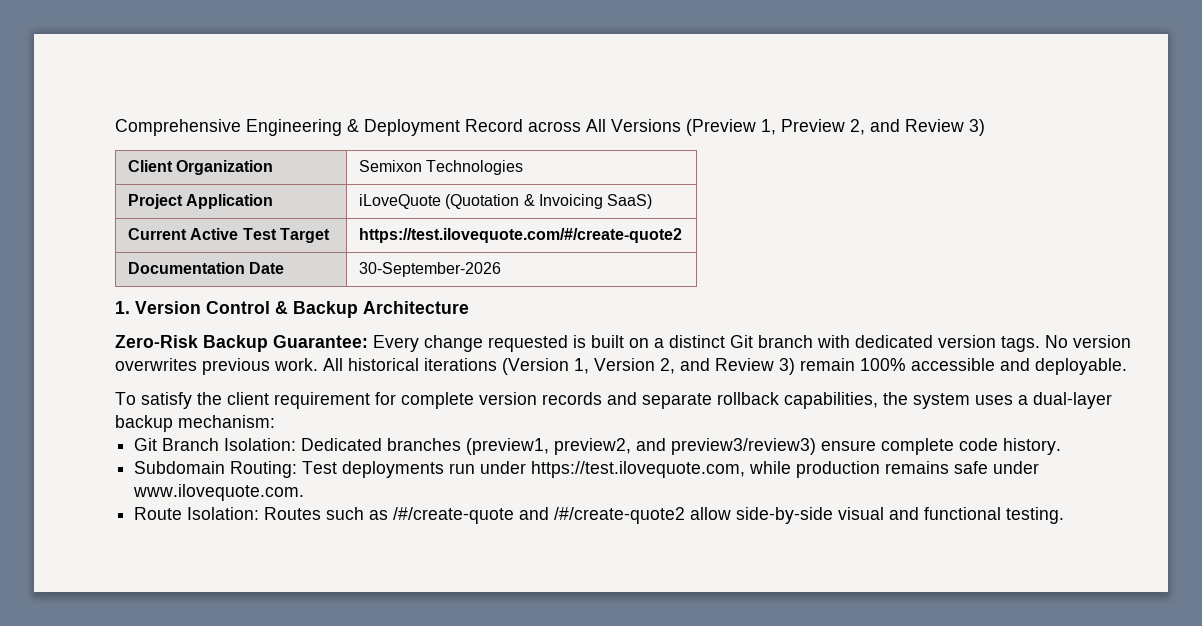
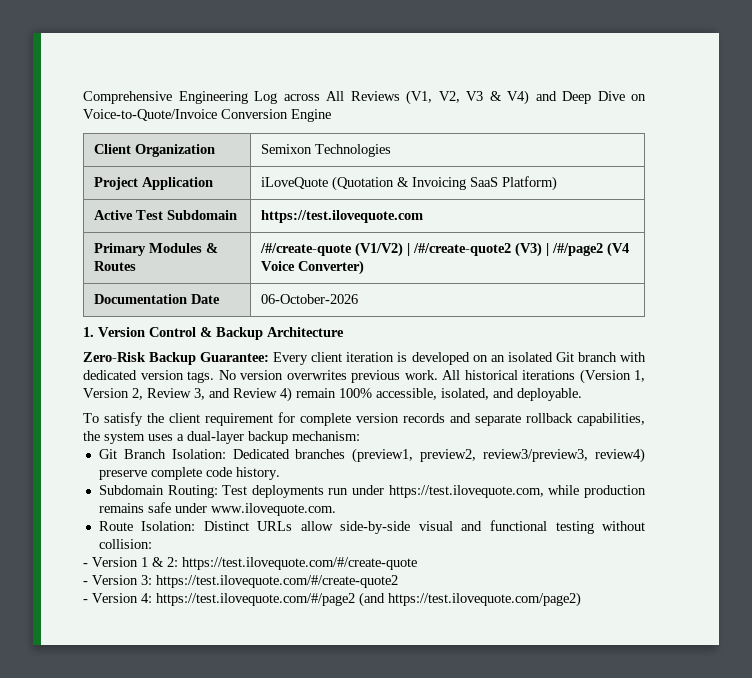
- Comprehensive Engineering & Deployment Record across All Versions (Preview 1, Preview 2, and Review 3)
+ Comprehensive Engineering Log across All Reviews (V1, V2, V3 & V4) and Deep Dive on Voice-to-Quote/Invoice Conversion Engine
- Project Application | iLoveQuote (Quotation & Invoicing SaaS)
- Current Active Test Target | https://test.ilovequote.com/#/create-quote2
+ Project Application | iLoveQuote (Quotation & Invoicing SaaS Platform)
+ Active Test Subdomain | https://test.ilovequote.com
+ Primary Modules & Routes | /#/create-quote (V1/V2) | /#/create-quote2 (V3) | /#/page2 (V4 Voice Converter)
- Documentation Date | 30-September-2026
+ Documentation Date | 06-October-2026
- Zero-Risk Backup Guarantee: Every change requested is built on a distinct Git branch with dedicated version tags.
+ Zero-Risk Backup Guarantee: Every client iteration is developed on an isolated Git branch with dedicated version tags.
- All historical iterations (Version 1, Version 2, and Review 3) remain 100% accessible and deployable.
+ All historical iterations (Version 1, Version 2, Review 3, and Review 4) remain 100% accessible, isolated, and deployable.
- Git Branch Isolation: Dedicated branches (preview1, preview2, and preview3/review3) ensure complete code history.
+ Git Branch Isolation: Dedicated branches (preview1, preview2, review3/preview3, review4) preserve complete code history.
- Route Isolation: Routes such as /#/create-quote and /#/create-quote2 allow side-by-side visual and functional testing.
+ Route Isolation: Distinct URLs allow side-by-side visual and functional testing without collision:
+ - Version 1 & 2: https://test.ilovequote.com/#/create-quote
+ - Version 3: https://test.ilovequote.com/#/create-quote2
+ - Version 4: https://test.ilovequote.com/#/page2 (and https://test.ilovequote.com/page2)

